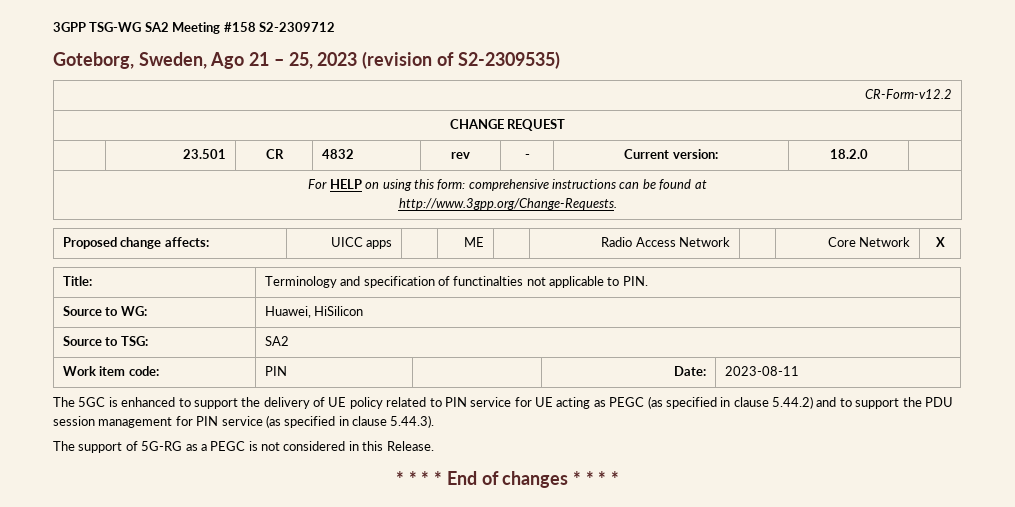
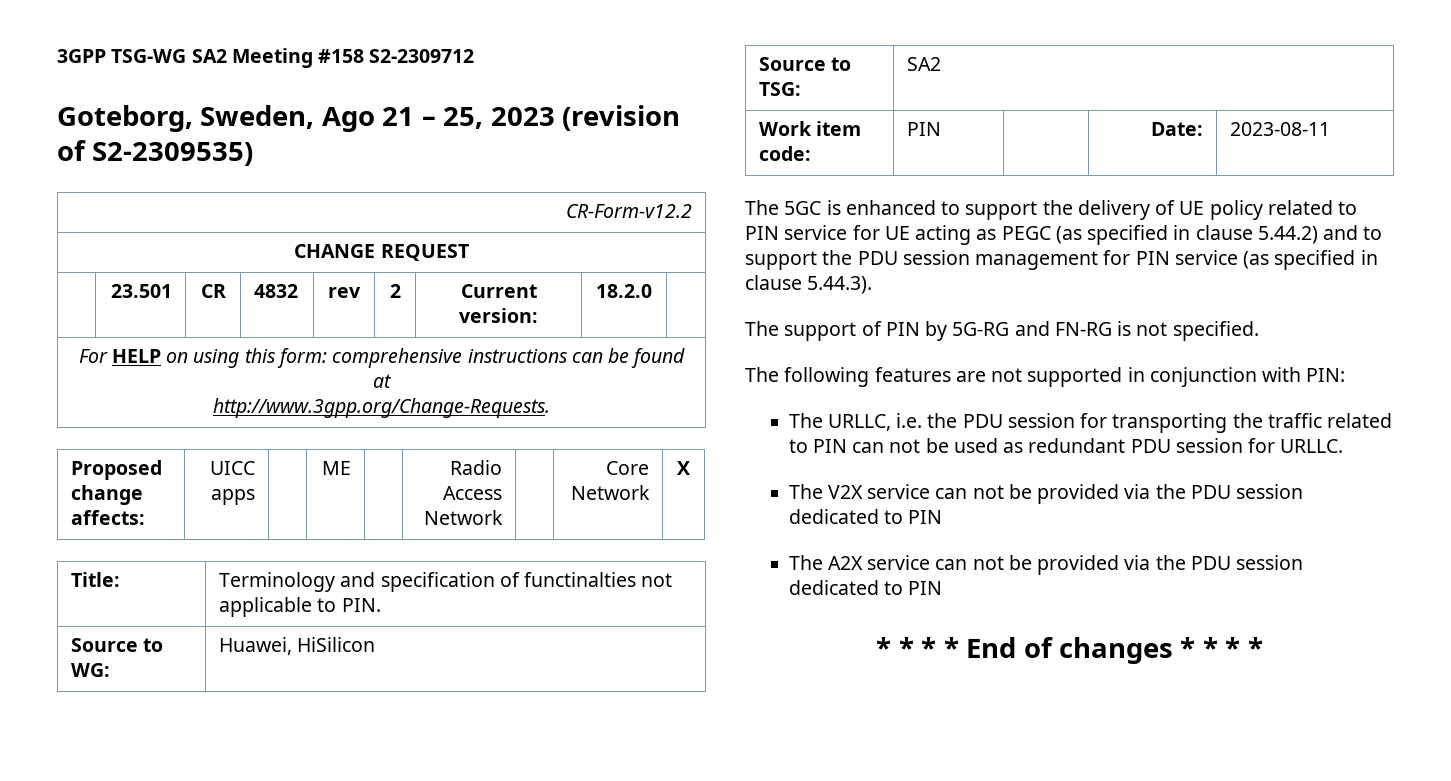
- | 23.501 | CR | 4832 | rev | - | Current version: | 18.2.0 |
+ | 23.501 | CR | 4832 | rev | 2 | Current version: | 18.2.0 |
- The support of 5G-RG as a PEGC is not considered in this Release.
+ The support of PIN by 5G-RG and FN-RG is not specified.
+ The following features are not supported in conjunction with PIN:
+ The URLLC, i.e. the PDU session for transporting the traffic related to PIN can not be used as redundant PDU session for URLLC.
+ The V2X service can not be provided via the PDU session dedicated to PIN
+ The A2X service can not be provided via the PDU session dedicated to PIN

